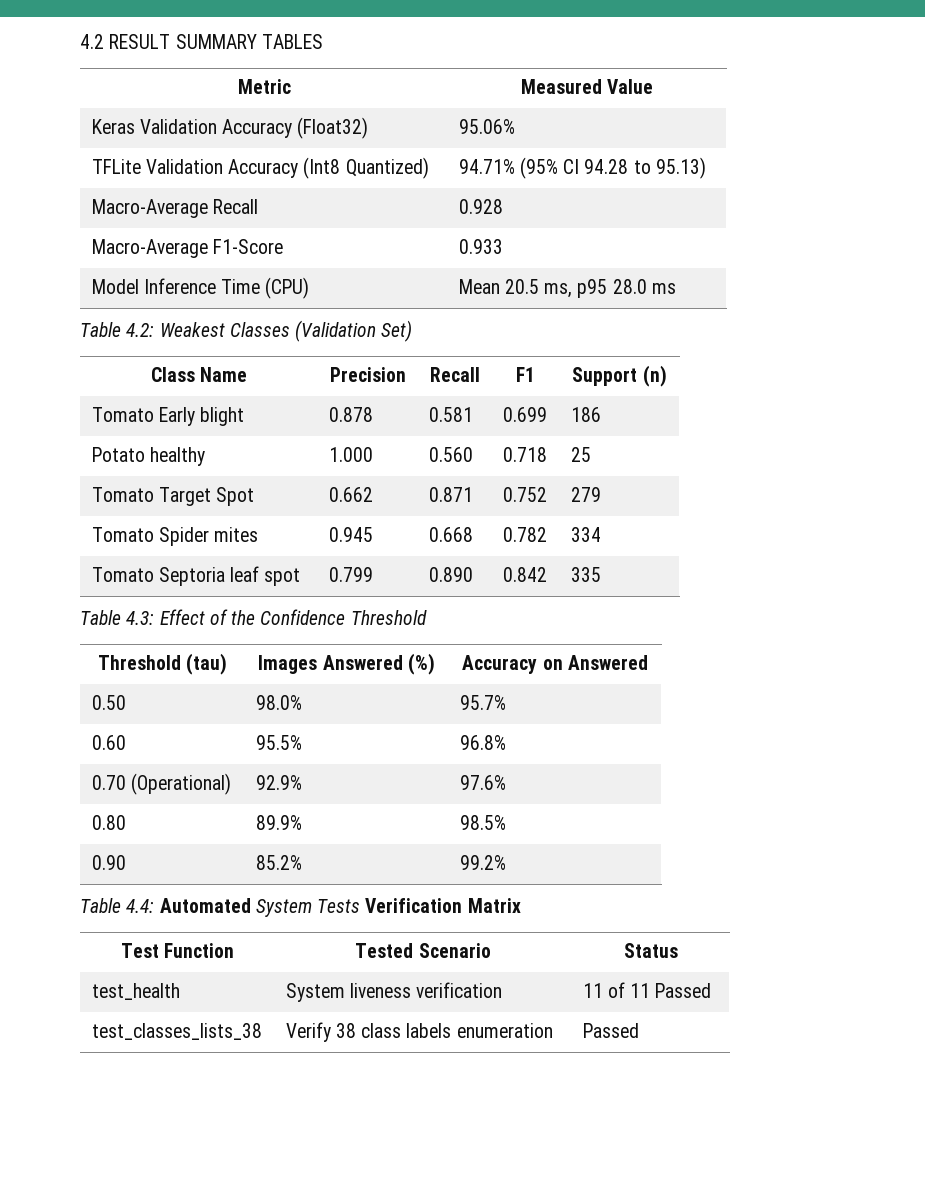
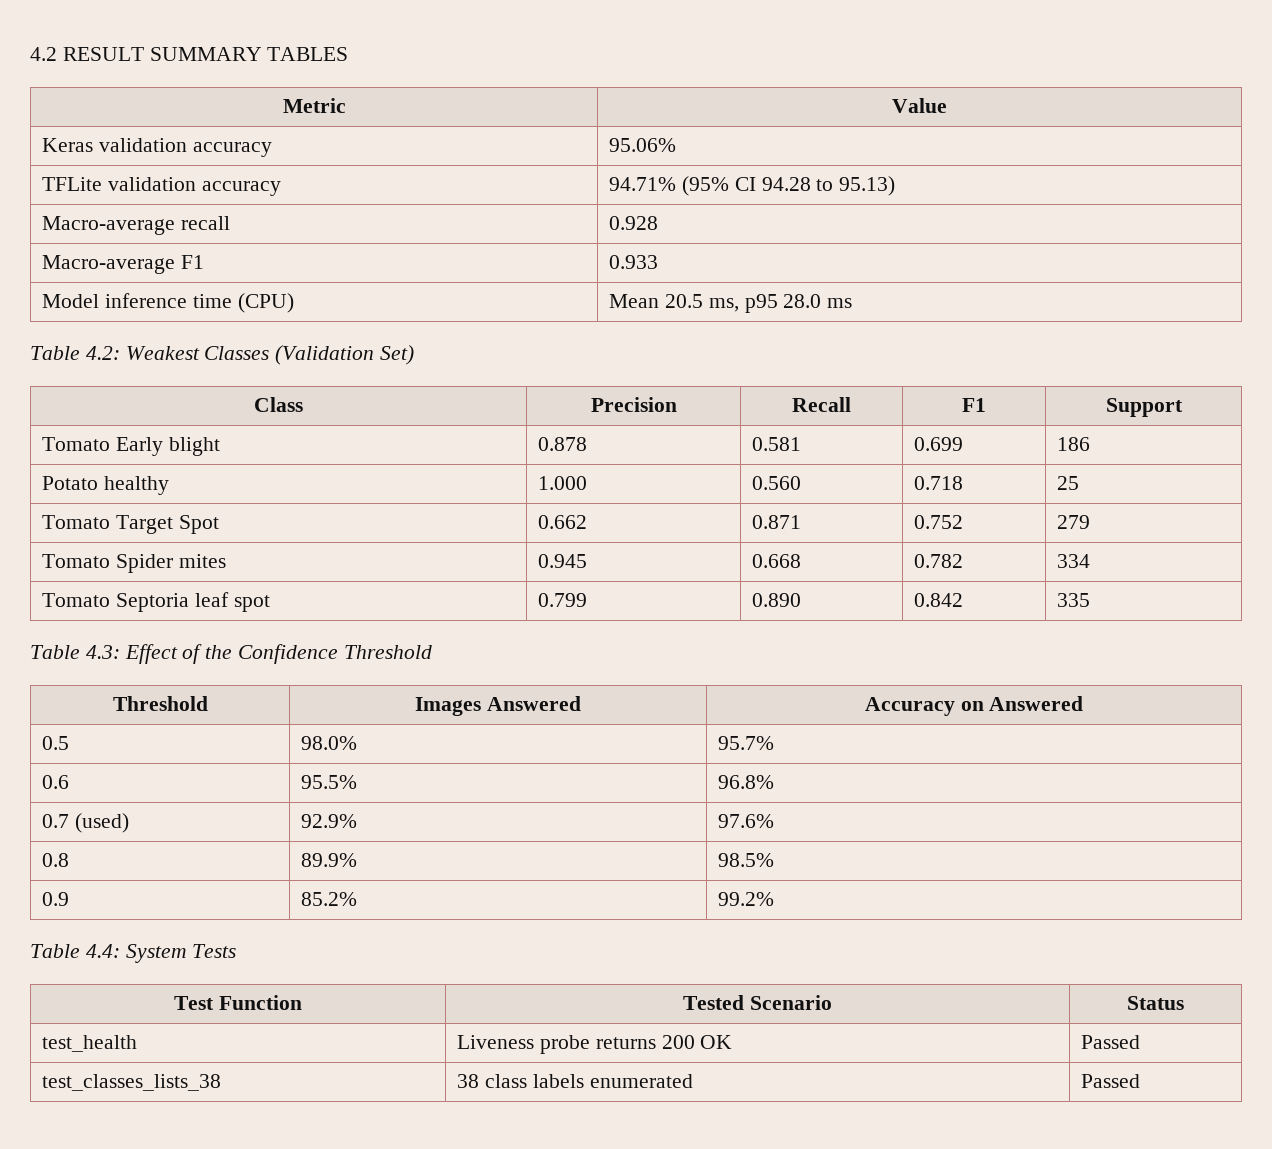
- Metric | Measured Value
+ Metric | Value
- Keras Validation Accuracy (Float32) | 95.06%
+ Keras validation accuracy | 95.06%
- TFLite Validation Accuracy (Int8 Quantized) | 94.71% (95% CI 94.28 to 95.13)
+ TFLite validation accuracy | 94.71% (95% CI 94.28 to 95.13)
- Macro-Average Recall | 0.928
+ Macro-average recall | 0.928
- Macro-Average F1-Score | 0.933
+ Macro-average F1 | 0.933
- Model Inference Time (CPU) | Mean 20.5 ms, p95 28.0 ms
+ Model inference time (CPU) | Mean 20.5 ms, p95 28.0 ms
- Class Name | Precision | Recall | F1 | Support (n)
+ Class | Precision | Recall | F1 | Support
- Threshold (tau) | Images Answered (%) | Accuracy on Answered
+ Threshold | Images Answered | Accuracy on Answered
- 0.50 | 98.0% | 95.7%
+ 0.5 | 98.0% | 95.7%
- 0.60 | 95.5% | 96.8%
+ 0.6 | 95.5% | 96.8%
- 0.70 (Operational) | 92.9% | 97.6%
+ 0.7 (used) | 92.9% | 97.6%
- 0.80 | 89.9% | 98.5%
+ 0.8 | 89.9% | 98.5%
- 0.90 | 85.2% | 99.2%
+ 0.9 | 85.2% | 99.2%
- Table 4.4: Automated System Tests Verification Matrix
+ Table 4.4: System Tests
- test_health | System liveness verification | 11 of 11 Passed
+ test_health | Liveness probe returns 200 OK | Passed
- test_classes_lists_38 | Verify 38 class labels enumeration | Passed
+ test_classes_lists_38 | 38 class labels enumerated | Passed

